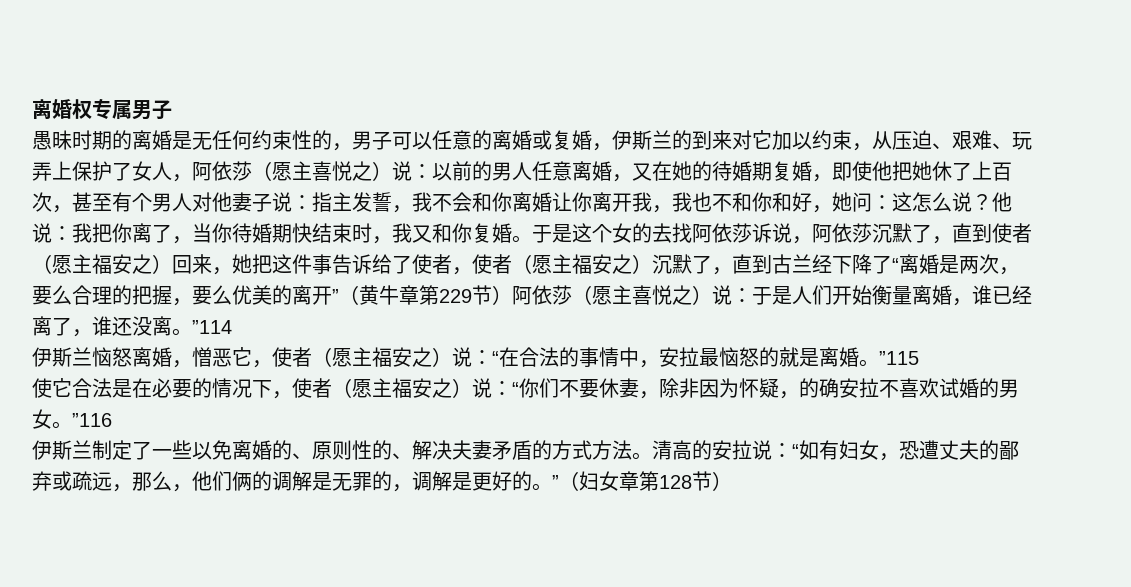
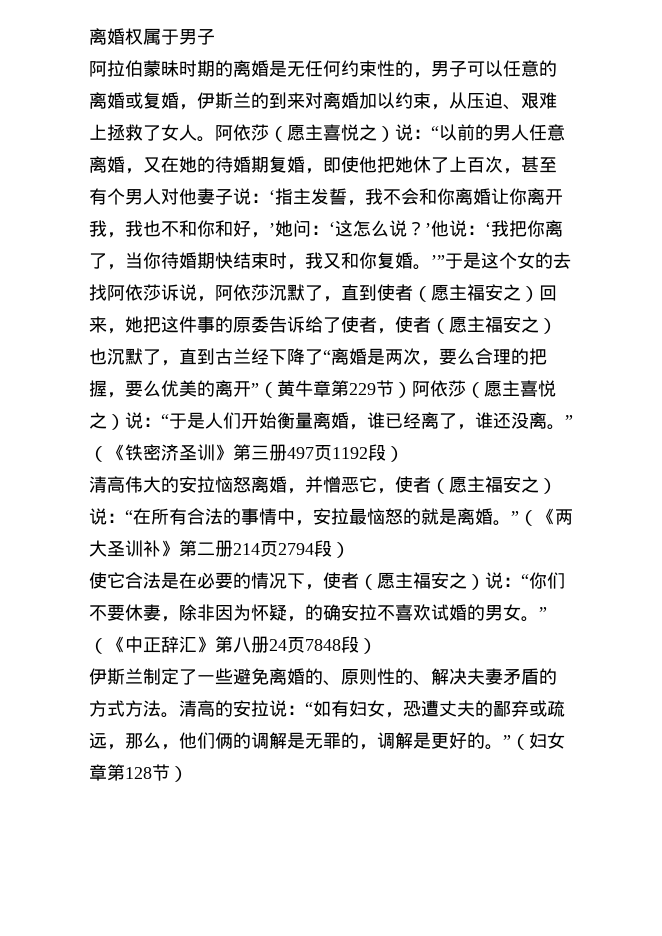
- 离婚权专属男子
+ 离婚权属于男子
- 愚昧时期的离婚是无任何约束性的，男子可以任意的离婚或复婚，伊斯兰的到来对它加以约束，从压迫、艰难、玩弄上保护了女人，阿依莎（愿主喜悦之）说：以前的男人任意离婚，又在她的待婚期复婚，即使他把她休了上百次，甚至有个男人对他妻子说：
+ 阿拉伯蒙昧时期的离婚是无任何约束性的，男子可以任意的离婚或复婚，伊斯兰的到来对离婚加以约束，从压迫、艰难上拯救了女人。阿依莎（愿主喜悦之）说：“以前的男人任意离婚，又在她的待婚期复婚，即使他把她休了上百次，甚至有个男人对他妻子说：
- 指主发誓，我不会和你离婚让你离开我，我也不和你和好，她问：这怎么说？他说：我把你离了，当你待婚期快结束时，我又和你复婚。于是这个女的去找阿依莎诉说，阿依莎沉默了，直到使者（愿主福安之）回来，她把这件事告诉给了使者，使者（愿主福安之）沉默了，直到古兰经下降了“离婚是两次，要么合理的把握，要么优美的离开”（黄牛章第229节）阿依莎（愿主喜悦之）说：
+ ‘指主发誓，我不会和你离婚让你离开我，我也不和你和好，’她问：‘这怎么说？’他说：‘我把你离了，当你待婚期快结束时，我又和你复婚。’”于是这个女的去找阿依莎诉说，阿依莎沉默了，直到使者（愿主福安之）回来，她把这件事的原委告诉给了使者，使者（愿主福安之）也沉默了，直到古兰经下降了“离婚是两次，要么合理的把握，要么优美的离开”（黄牛章第229节）阿依莎（愿主喜悦之）说：
- 于是人们开始衡量离婚，谁已经离了，谁还没离。”114
- 伊斯兰恼怒离婚，憎恶它，使者（愿主福安之）说：
+ “于是人们开始衡量离婚，谁已经离了，谁还没离。”（《铁密济圣训》第三册497页1192段）
+ 清高伟大的安拉恼怒离婚，并憎恶它，使者（愿主福安之）说：
- “在合法的事情中，安拉最恼怒的就是离婚。”115
+ “在所有合法的事情中，安拉最恼怒的就是离婚。”（《两大圣训补》第二册214页2794段）
- 使它合法是在必要的情况下，使者（愿主福安之）说：“你们不要休妻，除非因为怀疑，的确安拉不喜欢试婚的男女。”116
+ 使它合法是在必要的情况下，使者（愿主福安之）说：“你们不要休妻，除非因为怀疑，的确安拉不喜欢试婚的男女。”（《中正辞汇》第八册24页7848段）
- 伊斯兰制定了一些以免离婚的、原则性的、解决夫妻矛盾的方式方法。
+ 伊斯兰制定了一些避免离婚的、原则性的、解决夫妻矛盾的方式方法。

